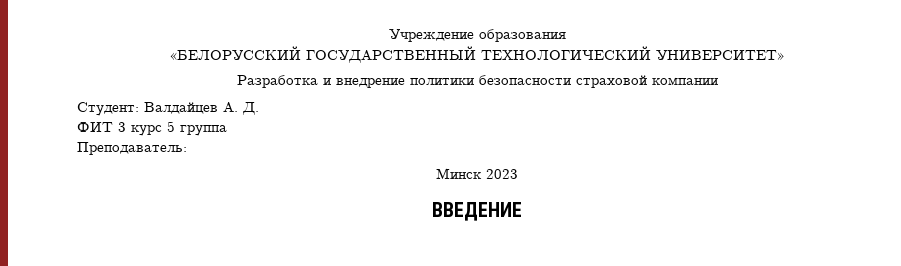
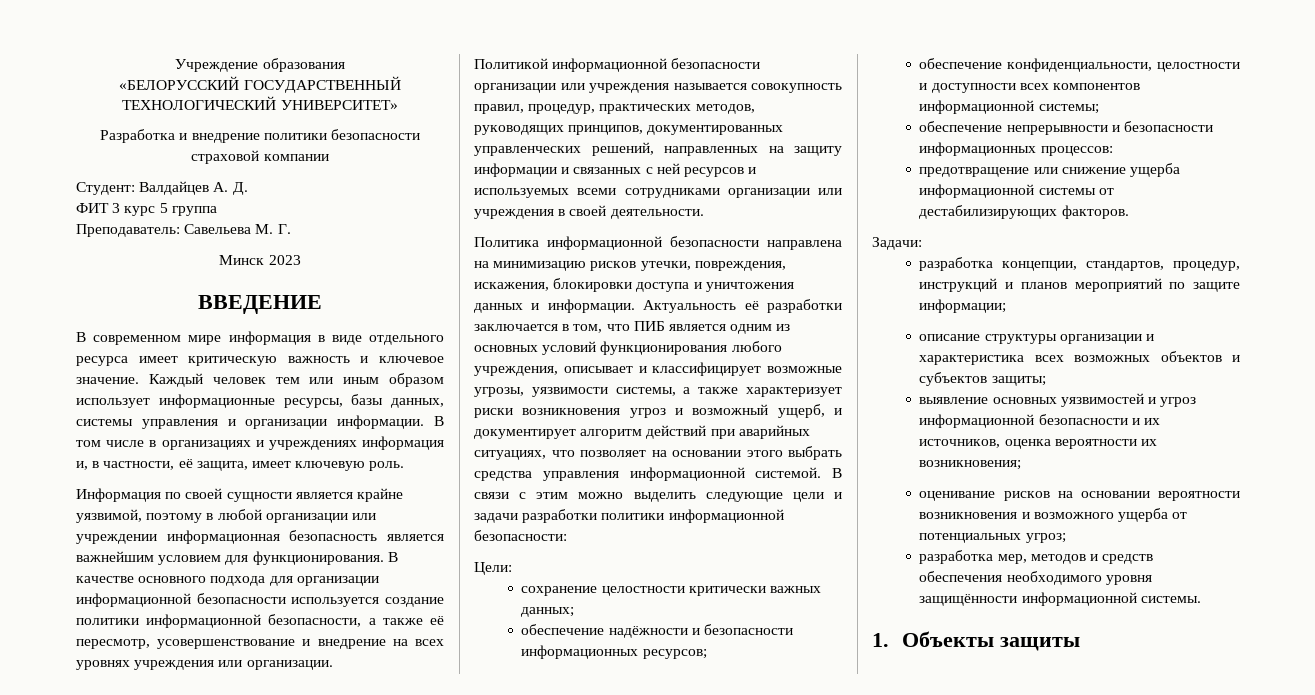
- Преподаватель:
+ Преподаватель: Савельева М. Г.
+ В современном мире информация в виде отдельного ресурса имеет критическую важность и ключевое значение. Каждый человек тем или иным образом использует информационные ресурсы, базы данных, системы управления и организации информации. В том числе в организациях и учреждениях информация и, в частности, её защита, имеет ключевую роль.
+ Информация по своей сущности является крайне уязвимой, поэтому в любой организации или учреждении информационная безопасность является важнейшим условием для функционирования. В качестве основного подхода для организации информационной безопасности используется создание политики информационной безопасности, а также её пересмотр, усовершенствование и внедрение на всех уровнях учреждения или организации.
+ Политикой информационной безопасности организации или учреждения называется совокупность правил, процедур, практических методов, руководящих принципов, документированных управленческих решений, направленных на защиту информации и связанных с ней ресурсов и используемых всеми сотрудниками организации или учреждения в своей деятельности.
+ Политика информационной безопасности направлена на минимизацию рисков утечки, повреждения, искажения, блокировки доступа и уничтожения данных и информации. Актуальность её разработки заключается в том, что ПИБ является одним из основных условий функционирования любого учреждения, описывает и классифицирует возможные угрозы, уязвимости системы, а также характеризует риски возникновения угроз и возможный ущерб, и документирует алгоритм действий при аварийных ситуациях, что позволяет на основании этого выбрать средства управления информационной системой. В связи с этим можно выделить следующие цели и задачи разработки политики информационной безопасности:
+ Цели:
+ сохранение целостности критически важных данных;
+ обеспечение надёжности и безопасности информационных ресурсов;
+ обеспечение конфиденциальности, целостности и доступности всех компонентов информационной системы;
+ обеспечение непрерывности и безопасности информационных процессов:
+ предотвращение или снижение ущерба информационной системы от дестабилизирующих факторов.
+ Задачи:
+ разработка концепции, стандартов, процедур, инструкций и планов мероприятий по защите информации;
+ описание структуры организации и характеристика всех возможных объектов и субъектов защиты;
+ выявление основных уязвимостей и угроз информационной безопасности и их источников, оценка вероятности их возникновения;
+ оценивание рисков на основании вероятности возникновения и возможного ущерба от потенциальных угроз;
+ разработка мер, методов и средств обеспечения необходимого уровня защищённости информационной системы.
+ 1. Объекты защиты

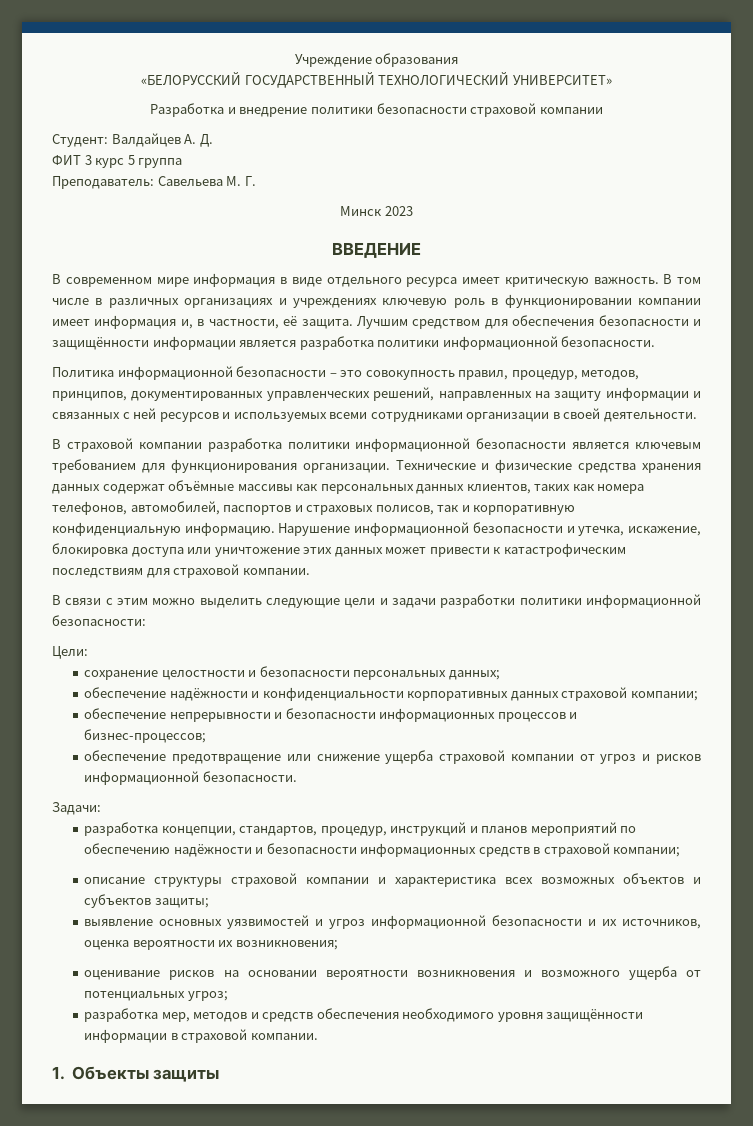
- В современном мире информация в виде отдельного ресурса имеет критическую важность и ключевое значение. Каждый человек тем или иным образом использует информационные ресурсы, базы данных, системы управления и организации информации.
+ В современном мире информация в виде отдельного ресурса имеет критическую важность.
- В том числе в организациях и учреждениях информация и, в частности, её защита, имеет ключевую роль.
- Информация по своей сущности является крайне уязвимой, поэтому в любой организации или учреждении информационная безопасность является важнейшим условием для функционирования. В качестве основного подхода для организации информационной безопасности используется создание политики информационной безопасности, а также её пересмотр, усовершенствование и внедрение на всех уровнях учреждения или организации.
- Политикой информационной безопасности организации или учреждения называется совокупность правил, процедур, практических методов, руководящих принципов, документированных управленческих решений, направленных на защиту информации и связанных с ней ресурсов и используемых всеми сотрудниками организации или учреждения в своей деятельности.
+ В том числе в различных организациях и учреждениях ключевую роль в функционировании компании имеет информация и, в частности, её защита. Лучшим средством для обеспечения безопасности и защищённости информации является разработка политики информационной безопасности.
+ Политика информационной безопасности – это совокупность правил, процедур, методов, принципов, документированных управленческих решений, направленных на защиту информации и связанных с ней ресурсов и используемых всеми сотрудниками организации в своей деятельности.
- Политика информационной безопасности направлена на минимизацию рисков утечки, повреждения, искажения, блокировки доступа и уничтожения данных и информации. Актуальность её разработки заключается в том, что ПИБ является одним из основных условий функционирования любого учреждения, описывает и классифицирует возможные угрозы, уязвимости системы, а также характеризует риски возникновения угроз и возможный ущерб, и документирует алгоритм действий при аварийных ситуациях, что позволяет на основании этого выбрать средства управления информационной системой. В связи с этим можно выделить следующие цели и задачи разработки политики информационной безопасности:
+ В страховой компании разработка политики информационной безопасности является ключевым требованием для функционирования организации. Технические и физические средства хранения данных содержат объёмные массивы как персональных данных клиентов, таких как номера телефонов, автомобилей, паспортов и страховых полисов, так и корпоративную конфиденциальную информацию. Нарушение информационной безопасности и утечка, искажение, блокировка доступа или уничтожение этих данных может привести к катастрофическим последствиям для страховой компании.
+ В связи с этим можно выделить следующие цели и задачи разработки политики информационной безопасности:
- сохранение целостности критически важных данных;
+ сохранение целостности и безопасности персональных данных;
- обеспечение надёжности и безопасности информационных ресурсов;
- обеспечение конфиденциальности, целостности и доступности всех компонентов информационной системы;
+ обеспечение надёжности и конфиденциальности корпоративных данных страховой компании;
- обеспечение непрерывности и безопасности информационных процессов:
- предотвращение или снижение ущерба информационной системы от дестабилизирующих факторов.
+ обеспечение непрерывности и безопасности информационных процессов и бизнес-процессов;
+ обеспечение предотвращение или снижение ущерба страховой компании от угроз и рисков информационной безопасности.
- разработка концепции, стандартов, процедур, инструкций и планов мероприятий по защите информации;
+ разработка концепции, стандартов, процедур, инструкций и планов мероприятий по обеспечению надёжности и безопасности информационных средств в страховой компании;
- описание структуры организации и характеристика всех возможных объектов и субъектов защиты;
+ описание структуры страховой компании и характеристика всех возможных объектов и субъектов защиты;
- разработка мер, методов и средств обеспечения необходимого уровня защищённости информационной системы.
+ разработка мер, методов и средств обеспечения необходимого уровня защищённости информации в страховой компании.

